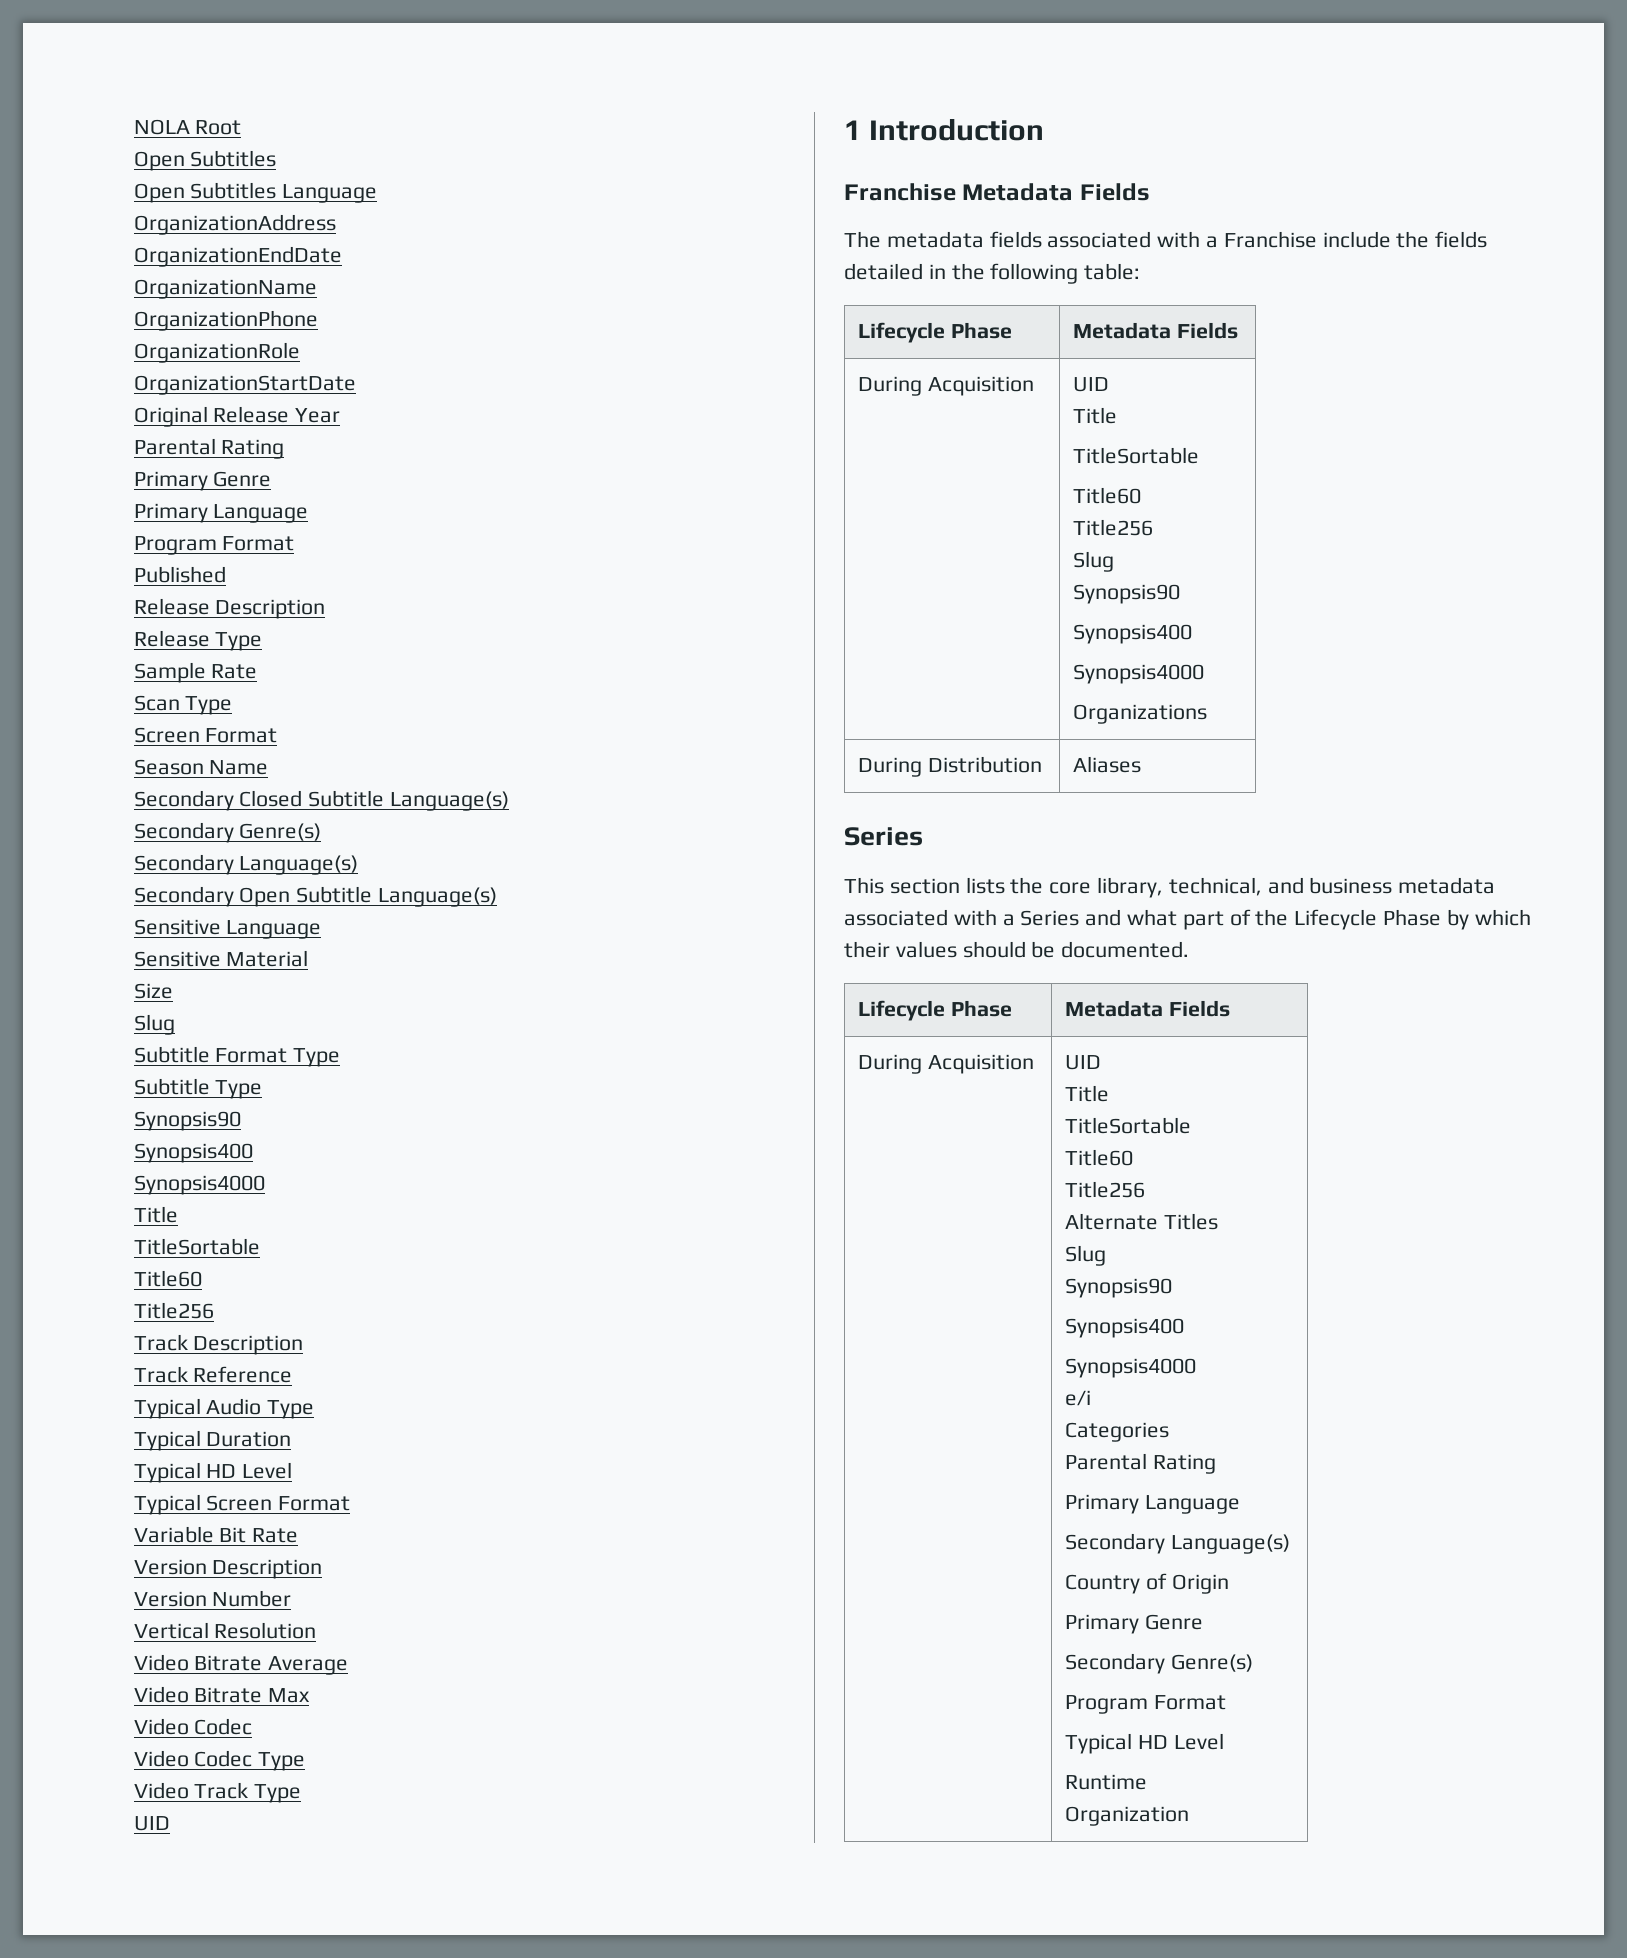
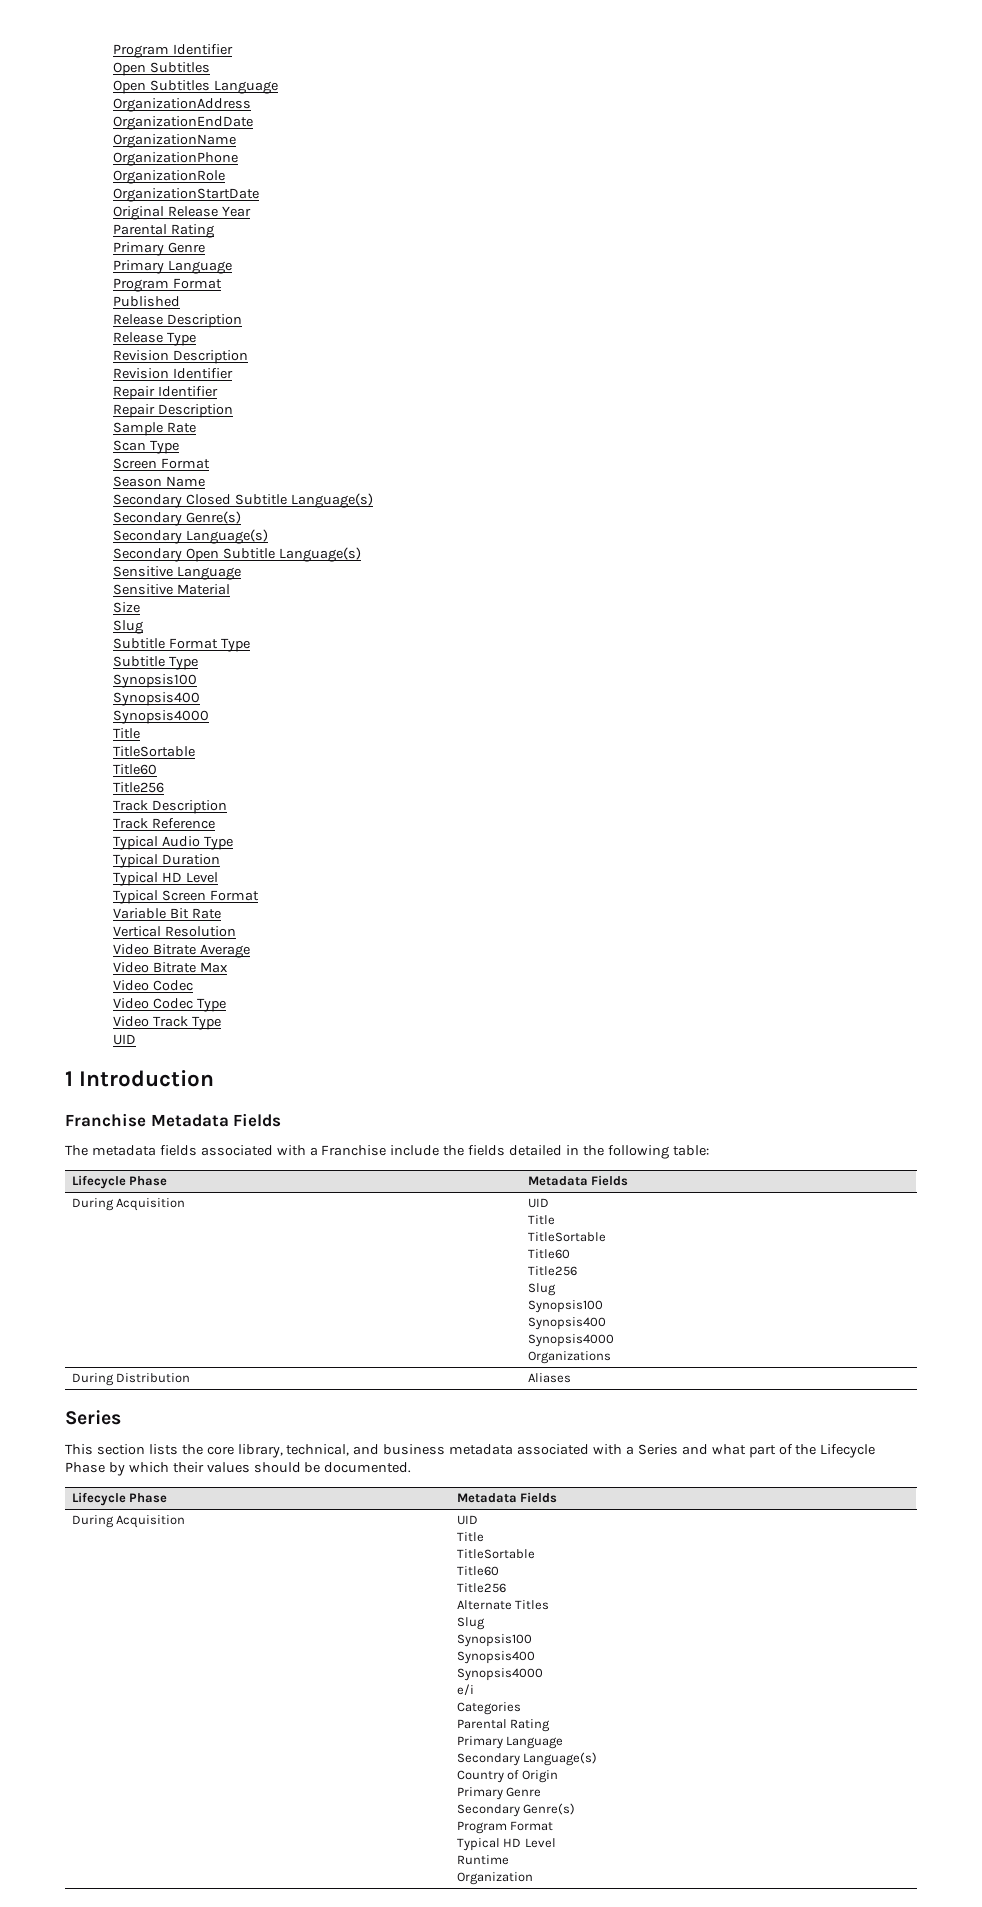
- NOLA Root
+ Program Identifier
+ Revision Description
+ Revision Identifier
+ Repair Identifier
+ Repair Description
  Subtitle Type
- Synopsis90
+ Synopsis100
- Version Description
- Version Number
  The metadata fields associated with a Franchise include the fields detailed in the following table:
  Lifecycle Phase | Metadata Fields
  During Acquisition | UID
  Title
  TitleSortable
  Title60
  Title256
  Slug
- Synopsis90
+ Synopsis100
  This section lists the core library, technical, and business metadata associated with a Series and what part of the Lifecycle Phase by which their values should be documented.
  Lifecycle Phase | Metadata Fields
  During Acquisition | UID
  Title
  TitleSortable
  Title60
  Title256
  Alternate Titles
  Slug
- Synopsis90
+ Synopsis100

